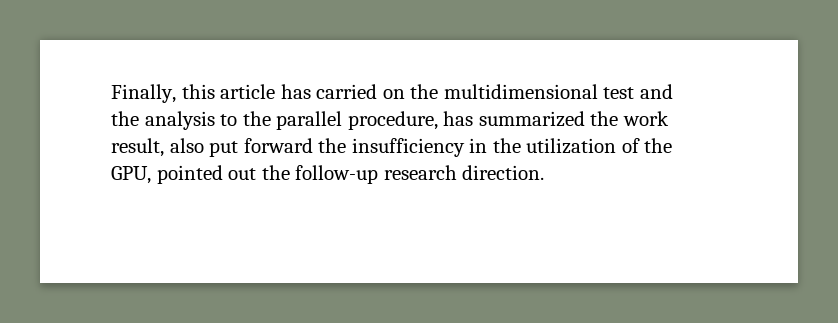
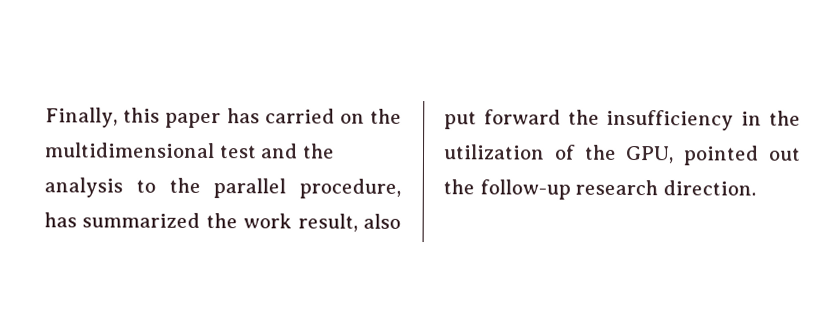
- Finally, this article has carried on the multidimensional test and the analysis to the parallel procedure, has summarized the work result, also put forward the insufficiency in the utilization of the GPU, pointed out the follow-up research direction.
+ Finally, this paper has carried on the multidimensional test and the analysis to the parallel procedure, has summarized the work result, also put forward the insufficiency in the utilization of the GPU, pointed out the follow-up research direction.

